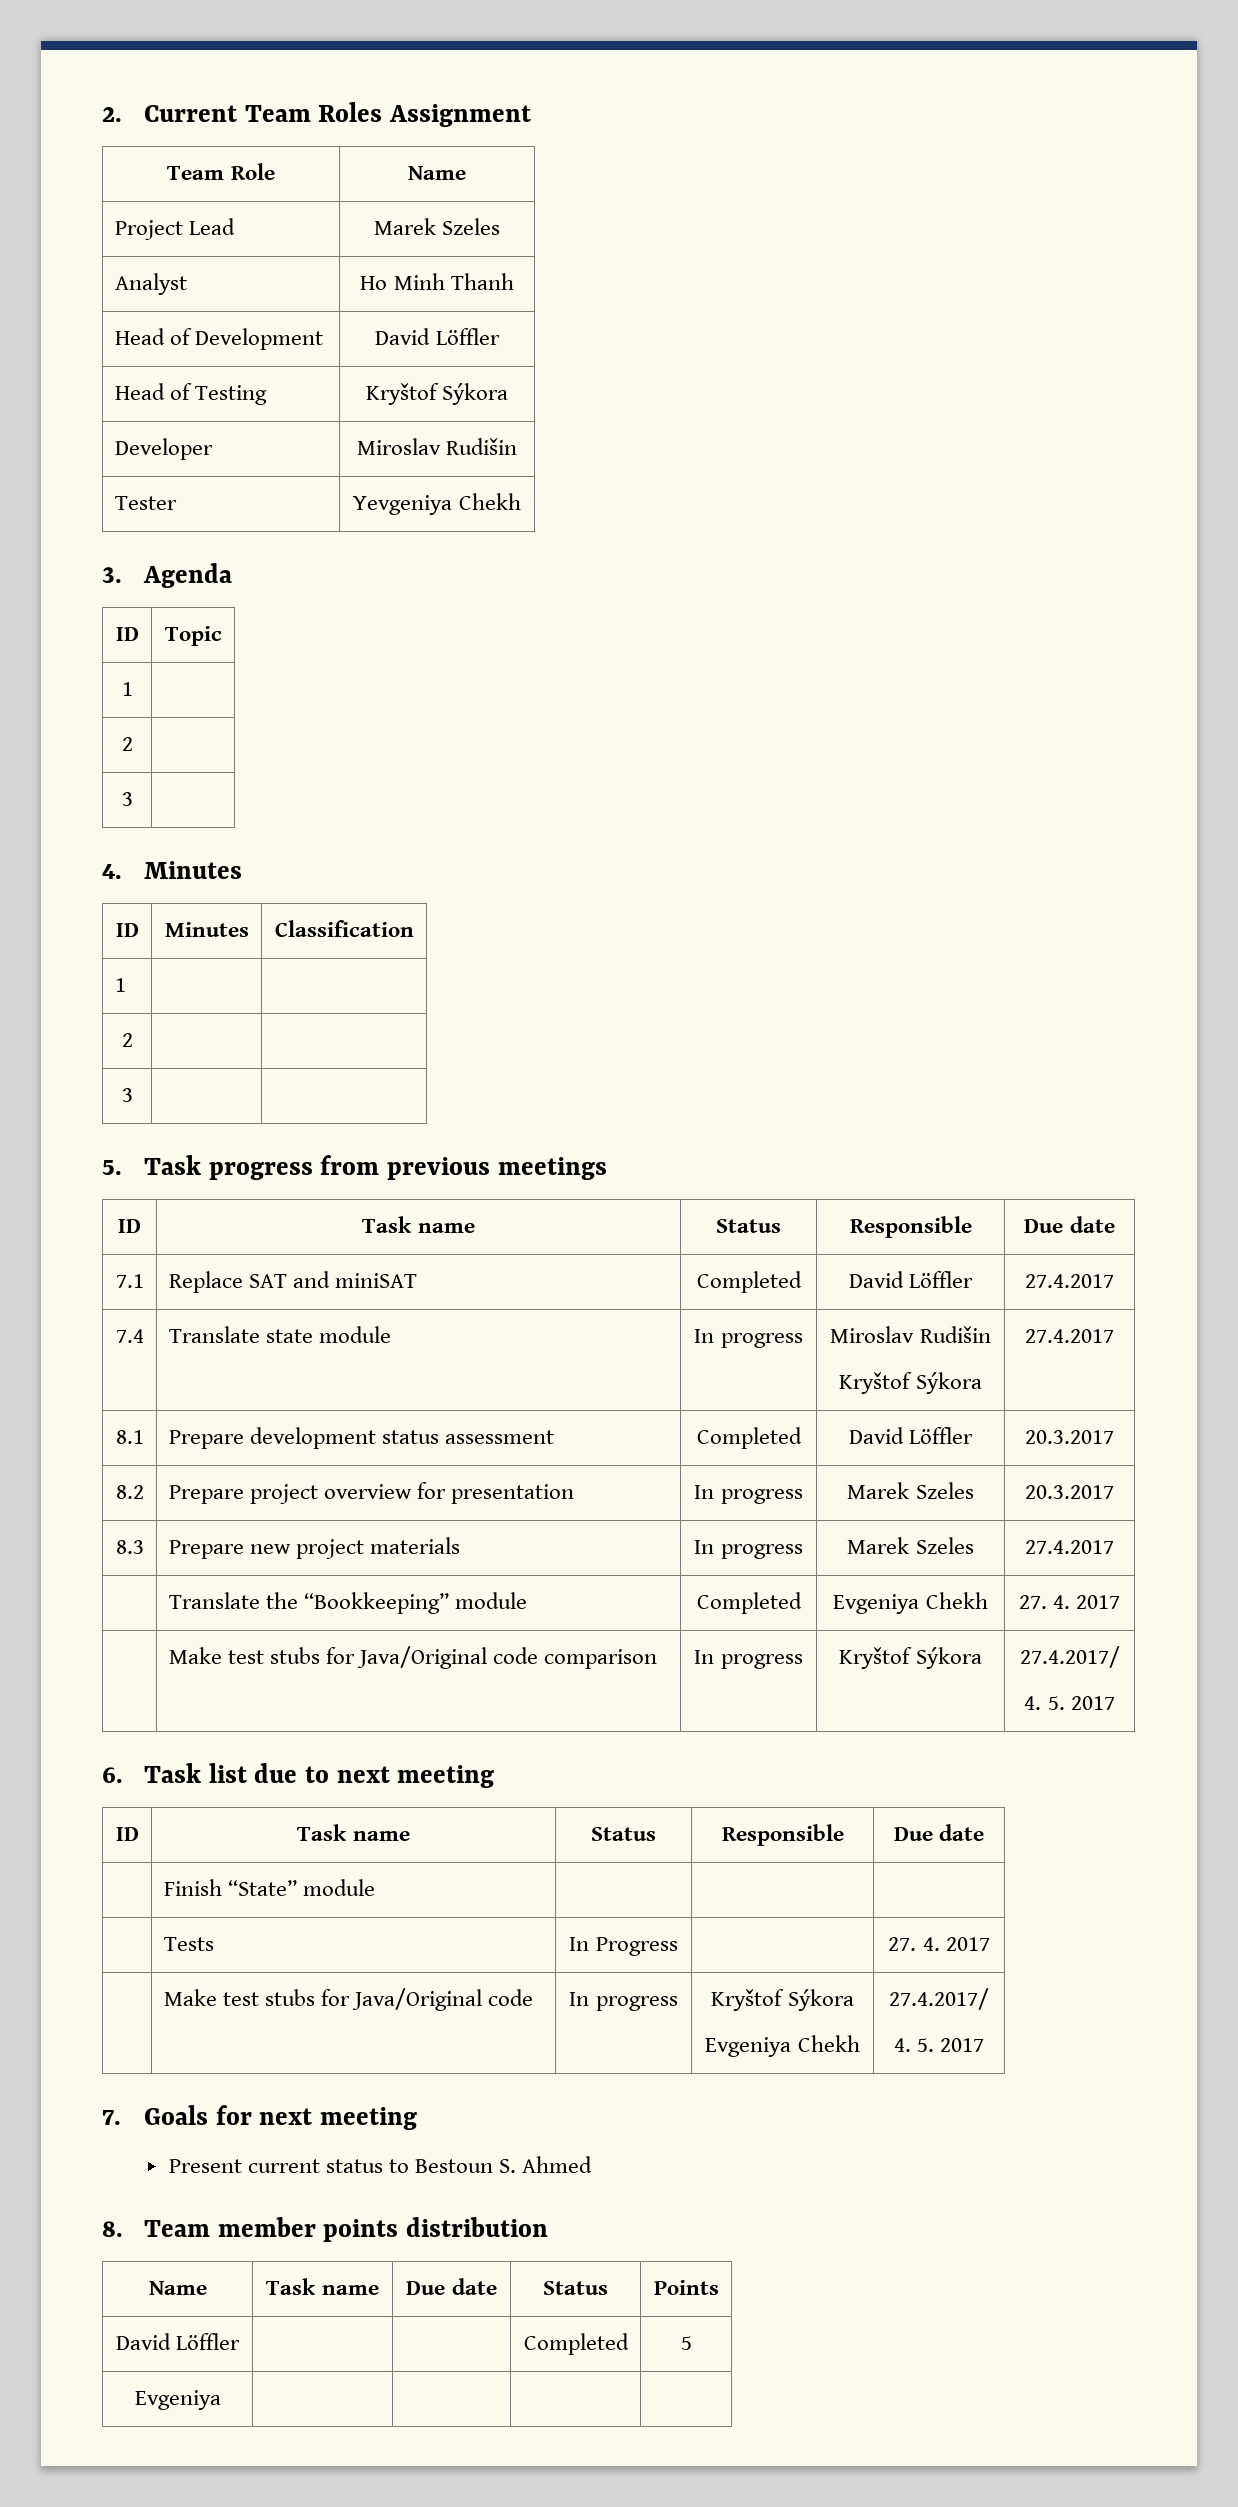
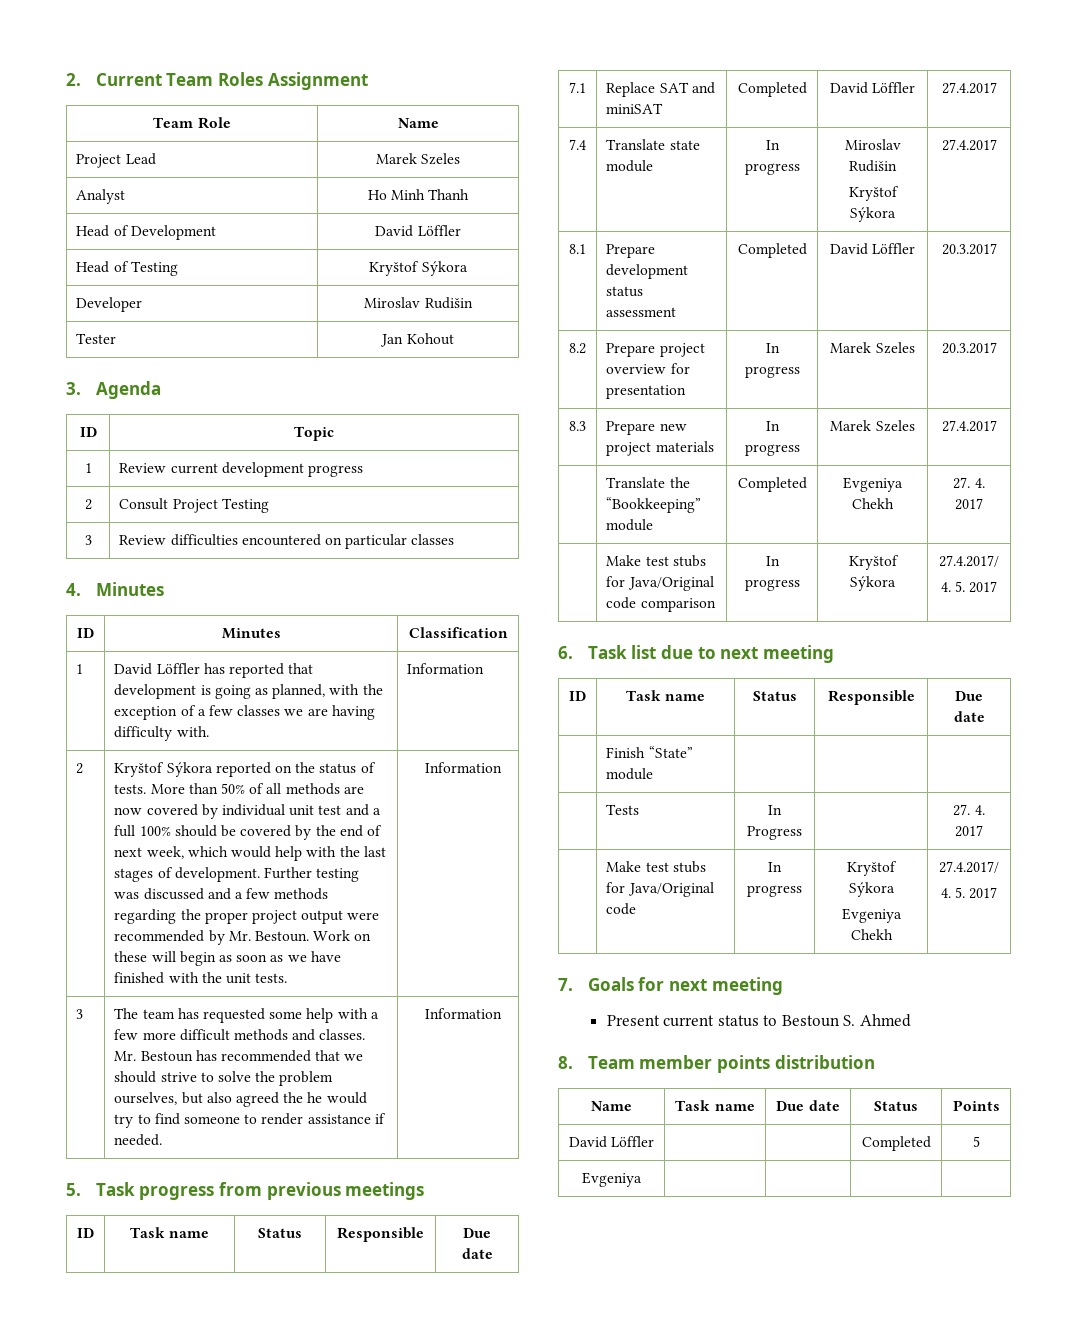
- Tester | Yevgeniya Chekh
+ Tester | Jan Kohout
  ID | Topic
- 1 |
- 2 |
- 3 |
+ 1 | Review current development progress
+ 2 | Consult Project Testing
+ 3 | Review difficulties encountered on particular classes
  ID | Minutes | Classification
- 1 | |
- 2 | |
- 3 | |
+ 1 | David Löffler has reported that development is going as planned, with the exception of a few classes we are having difficulty with. | Information
+ 2 | Kryštof Sýkora reported on the status of tests. More than 50% of all methods are now covered by individual unit test and a full 100% should be covered by the end of next week, which would help with the last stages of development. Further testing was discussed and a few methods regarding the proper project output were recommended by Mr. Bestoun. Work on these will begin as soon as we have finished with the unit tests. | Information
+ 3 | The team has requested some help with a few more difficult methods and classes. Mr. Bestoun has recommended that we should strive to solve the problem ourselves, but also agreed the he would try to find someone to render assistance if needed. | Information

